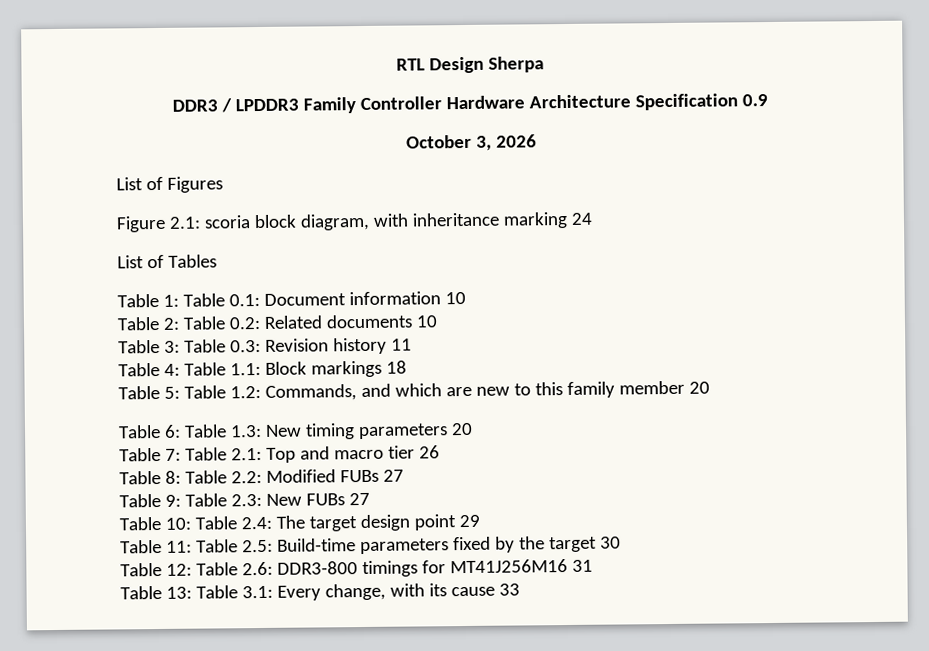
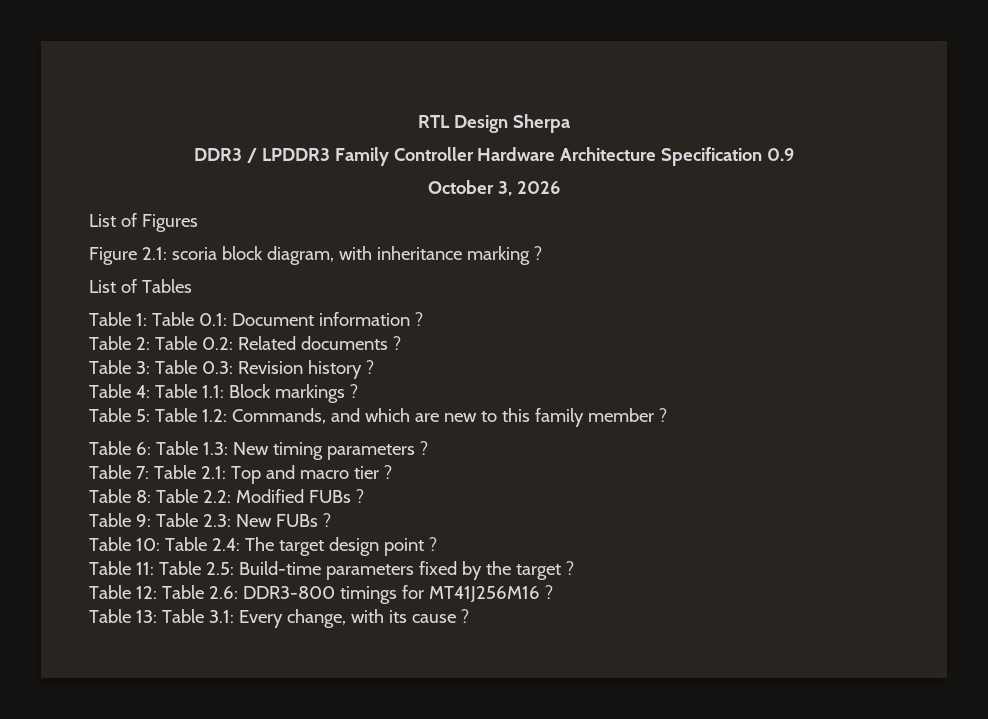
- Figure 2.1: scoria block diagram, with inheritance marking 24
+ Figure 2.1: scoria block diagram, with inheritance marking ?
- Table 1: Table 0.1: Document information 10
+ Table 1: Table 0.1: Document information ?
- Table 2: Table 0.2: Related documents 10
+ Table 2: Table 0.2: Related documents ?
- Table 3: Table 0.3: Revision history 11
+ Table 3: Table 0.3: Revision history ?
- Table 4: Table 1.1: Block markings 18
+ Table 4: Table 1.1: Block markings ?
- Table 5: Table 1.2: Commands, and which are new to this family member 20
+ Table 5: Table 1.2: Commands, and which are new to this family member ?
- Table 6: Table 1.3: New timing parameters 20
+ Table 6: Table 1.3: New timing parameters ?
- Table 7: Table 2.1: Top and macro tier 26
+ Table 7: Table 2.1: Top and macro tier ?
- Table 8: Table 2.2: Modified FUBs 27
+ Table 8: Table 2.2: Modified FUBs ?
- Table 9: Table 2.3: New FUBs 27
+ Table 9: Table 2.3: New FUBs ?
- Table 10: Table 2.4: The target design point 29
+ Table 10: Table 2.4: The target design point ?
- Table 11: Table 2.5: Build-time parameters fixed by the target 30
+ Table 11: Table 2.5: Build-time parameters fixed by the target ?
- Table 12: Table 2.6: DDR3-800 timings for MT41J256M16 31
+ Table 12: Table 2.6: DDR3-800 timings for MT41J256M16 ?
- Table 13: Table 3.1: Every change, with its cause 33
+ Table 13: Table 3.1: Every change, with its cause ?

